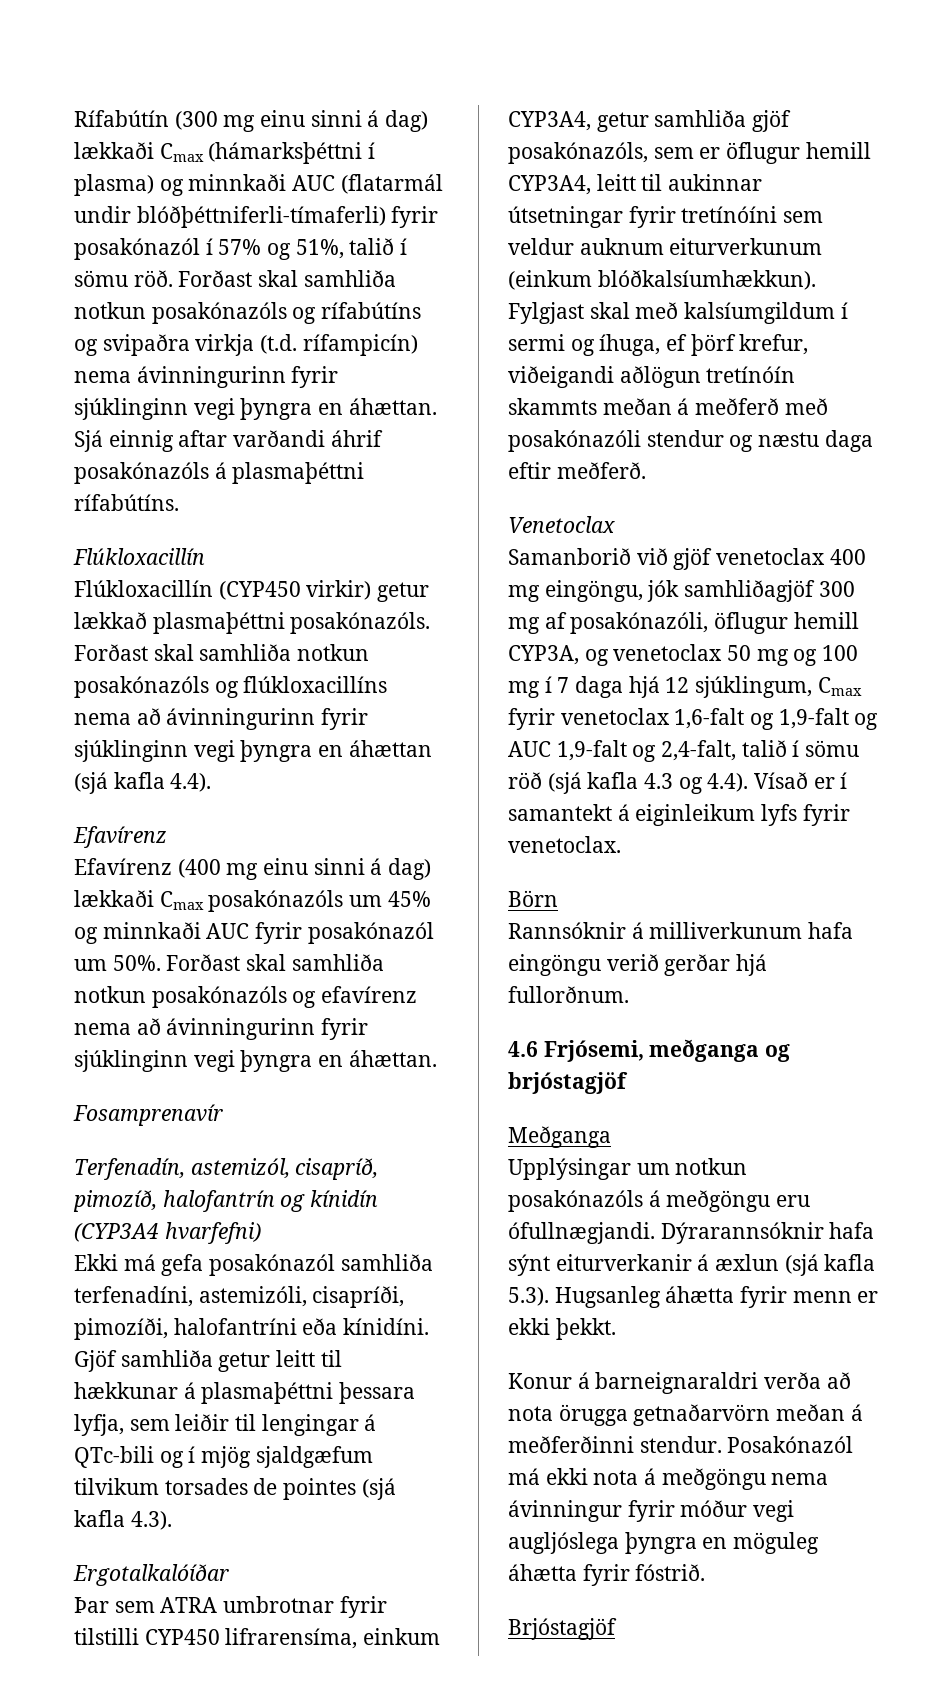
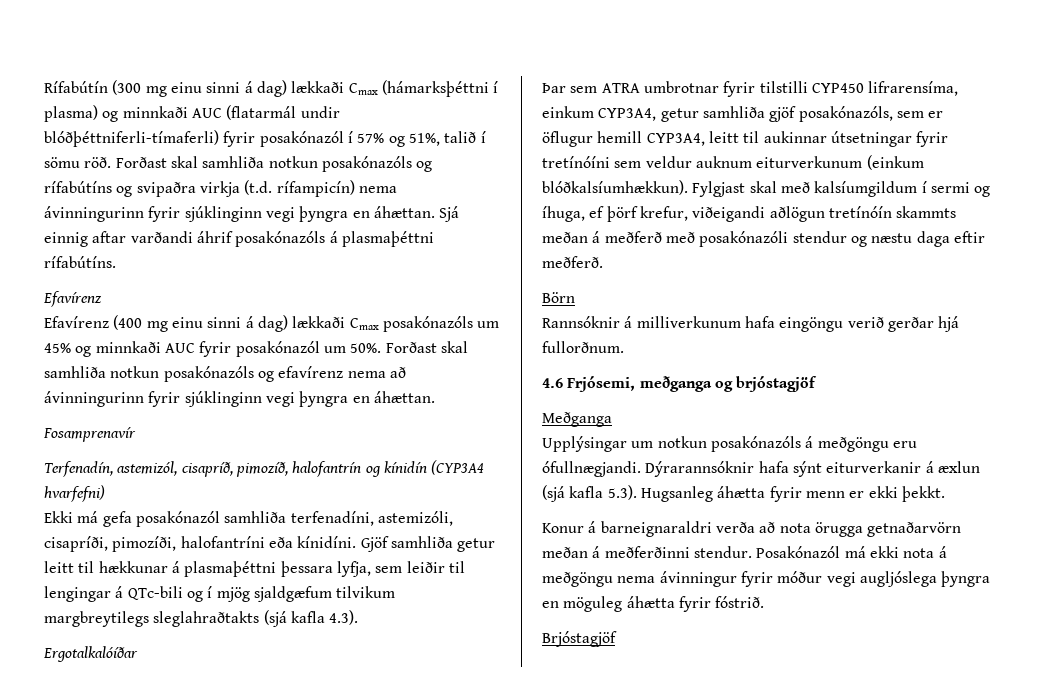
  Sjá einnig aftar varðandi áhrif posakónazóls á plasmaþéttni rífabútíns.
- Flúkloxacillín
- Flúkloxacillín (CYP450 virkir) getur lækkað plasmaþéttni posakónazóls. Forðast skal samhliða notkun posakónazóls og flúkloxacillíns nema að ávinningurinn fyrir sjúklinginn vegi þyngra en áhættan (sjá kafla 4.4).
- Gjöf samhliða getur leitt til hækkunar á plasmaþéttni þessara lyfja, sem leiðir til lengingar á QTc-bili og í mjög sjaldgæfum tilvikum torsades de pointes (sjá kafla 4.3).
+ Gjöf samhliða getur leitt til hækkunar á plasmaþéttni þessara lyfja, sem leiðir til lengingar á QTc-bili og í mjög sjaldgæfum tilvikum margbreytilegs sleglahraðtakts (sjá kafla 4.3).
- Venetoclax
- Samanborið við gjöf venetoclax 400 mg eingöngu, jók samhliðagjöf 300 mg af posakónazóli, öflugur hemill CYP3A, og venetoclax 50 mg og 100 mg í 7 daga hjá 12 sjúklingum, Cmax fyrir venetoclax 1,6-falt og 1,9-falt og AUC 1,9-falt og 2,4-falt, talið í sömu röð (sjá kafla 4.3 og 4.4). Vísað er í samantekt á eiginleikum lyfs fyrir venetoclax.

